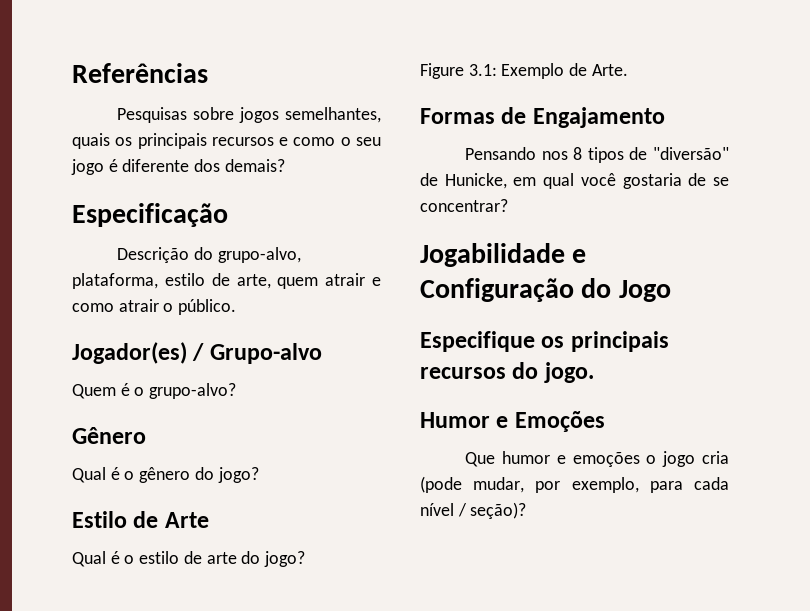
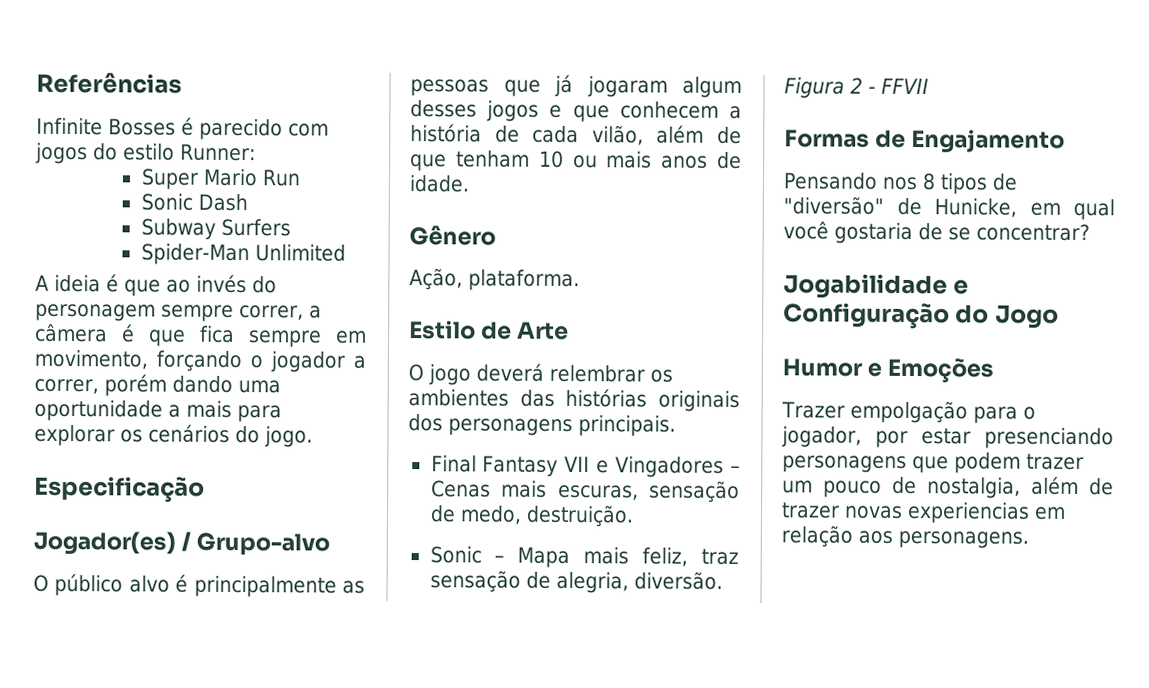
- Pesquisas sobre jogos semelhantes, quais os principais recursos e como o seu jogo é diferente dos demais?
+ Infinite Bosses é parecido com jogos do estilo Runner:
+ Super Mario Run
+ Sonic Dash
+ Subway Surfers
+ Spider-Man Unlimited
+ A ideia é que ao invés do personagem sempre correr, a câmera é que fica sempre em movimento, forçando o jogador a correr, porém dando uma oportunidade a mais para explorar os cenários do jogo.
  Especificação
- Descrição do grupo-alvo, plataforma, estilo de arte, quem atrair e como atrair o público.
  Jogador(es) / Grupo-alvo
- Quem é o grupo-alvo?
+ O público alvo é principalmente as pessoas que já jogaram algum desses jogos e que conhecem a história de cada vilão, além de que tenham 10 ou mais anos de idade.
  Gênero
- Qual é o gênero do jogo?
+ Ação, plataforma.
  Estilo de Arte
- Qual é o estilo de arte do jogo?
- Figure 3.1: Exemplo de Arte.
+ O jogo deverá relembrar os ambientes das histórias originais dos personagens principais.
+ Final Fantasy VII e Vingadores – Cenas mais escuras, sensação de medo, destruição.
+ Sonic – Mapa mais feliz, traz sensação de alegria, diversão.
+ Figura 2 - FFVII
- Especifique os principais recursos do jogo.
  Humor e Emoções
- Que humor e emoções o jogo cria (pode mudar, por exemplo, para cada nível / seção)?
+ Trazer empolgação para o jogador, por estar presenciando personagens que podem trazer um pouco de nostalgia, além de trazer novas experiencias em relação aos personagens.

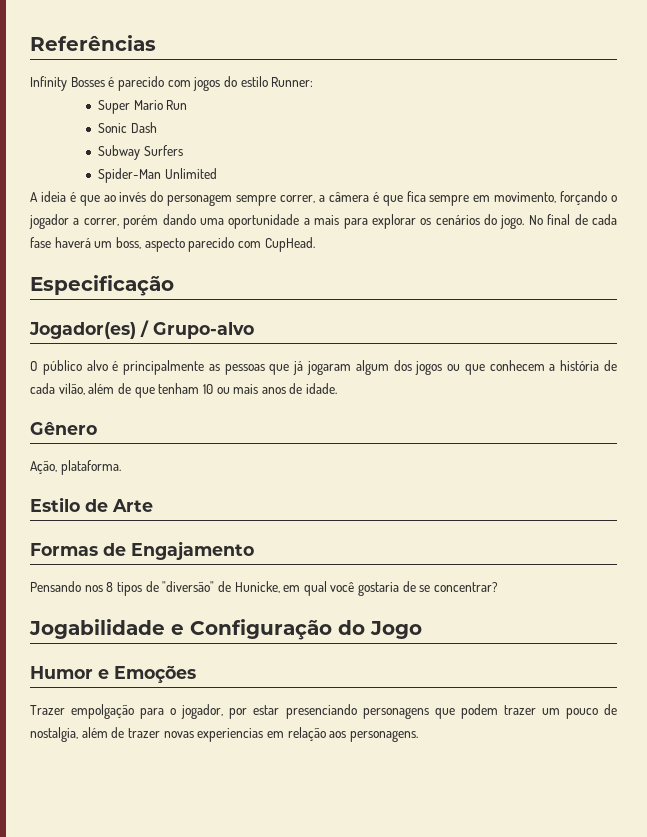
- Infinite Bosses é parecido com jogos do estilo Runner:
+ Infinity Bosses é parecido com jogos do estilo Runner:
+ No final de cada fase haverá um boss, aspecto parecido com CupHead.
- O público alvo é principalmente as pessoas que já jogaram algum desses jogos e que conhecem a história de cada vilão, além de que tenham 10 ou mais anos de idade.
+ O público alvo é principalmente as pessoas que já jogaram algum dos jogos ou que conhecem a história de cada vilão, além de que tenham 10 ou mais anos de idade.
- O jogo deverá relembrar os ambientes das histórias originais dos personagens principais.
- Final Fantasy VII e Vingadores – Cenas mais escuras, sensação de medo, destruição.
- Sonic – Mapa mais feliz, traz sensação de alegria, diversão.
- Figura 2 - FFVII

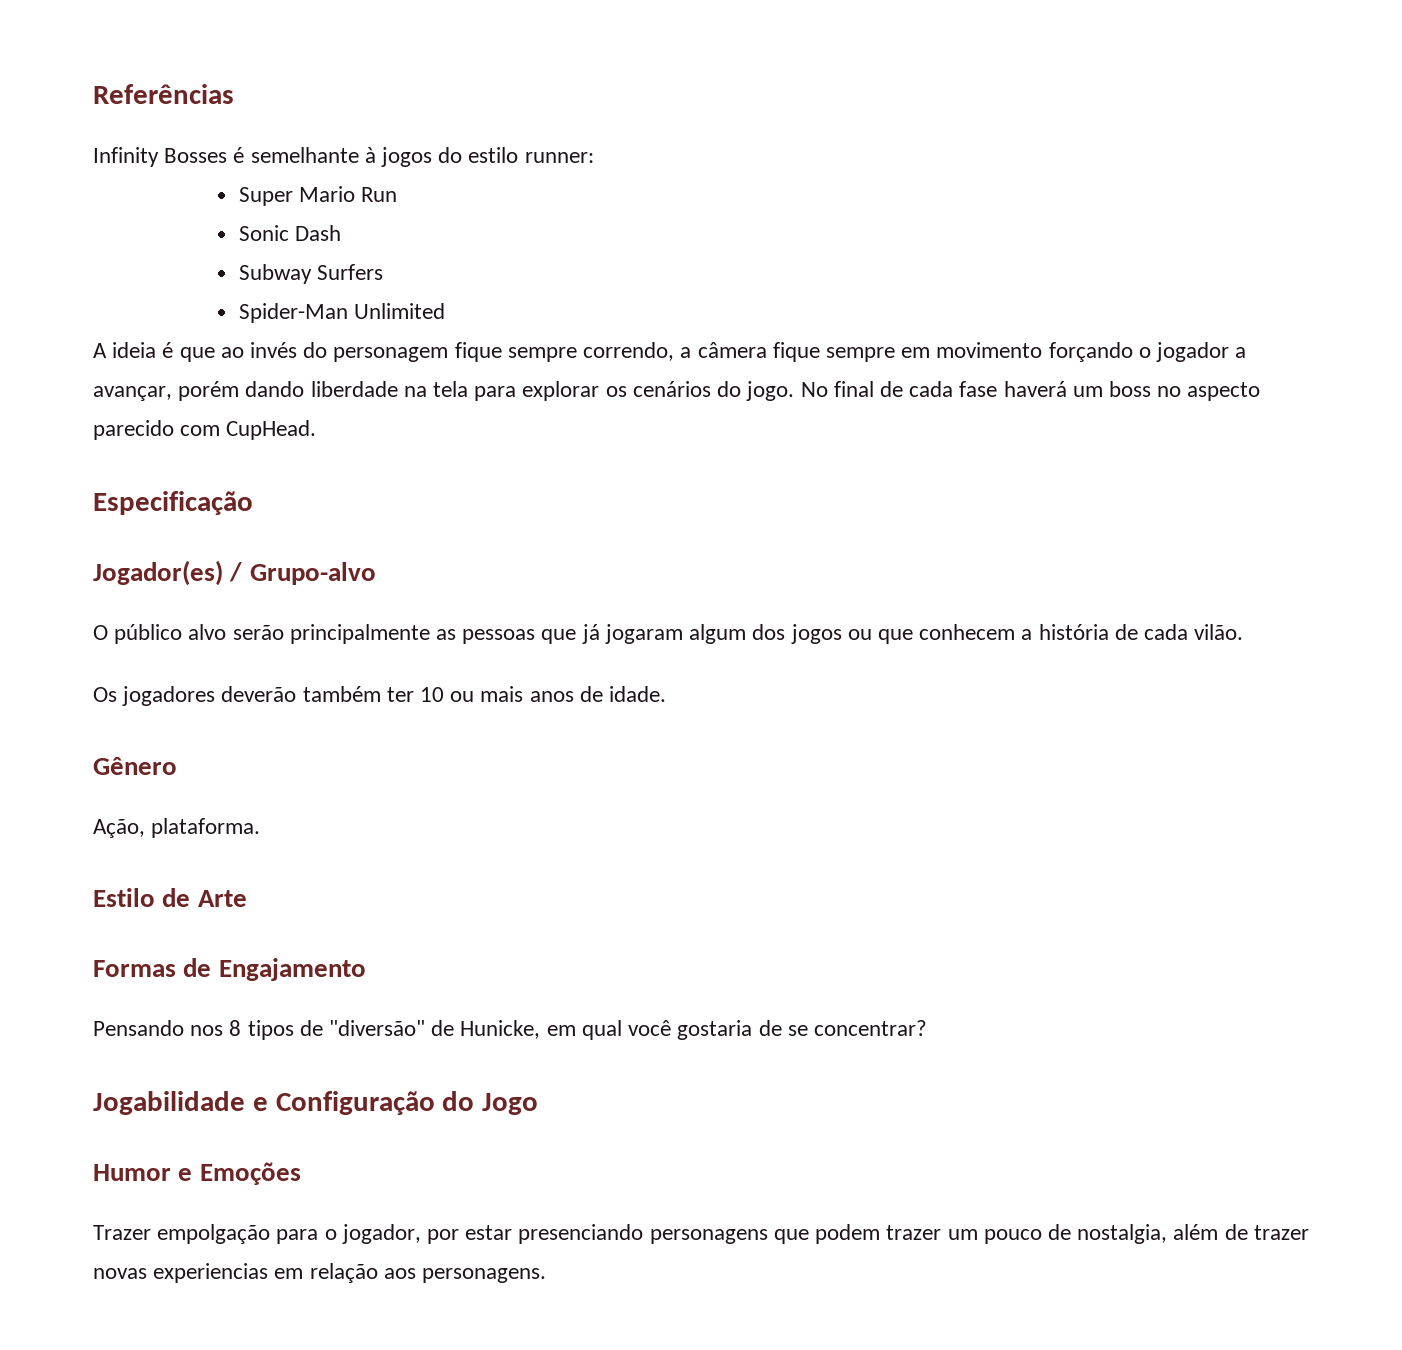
- Infinity Bosses é parecido com jogos do estilo Runner:
+ Infinity Bosses é semelhante à jogos do estilo runner:
- A ideia é que ao invés do personagem sempre correr, a câmera é que fica sempre em movimento, forçando o jogador a correr, porém dando uma oportunidade a mais para explorar os cenários do jogo.
+ A ideia é que ao invés do personagem fique sempre correndo, a câmera fique sempre em movimento forçando o jogador a avançar, porém dando liberdade na tela para explorar os cenários do jogo.
- No final de cada fase haverá um boss, aspecto parecido com CupHead.
+ No final de cada fase haverá um boss no aspecto parecido com CupHead.
- O público alvo é principalmente as pessoas que já jogaram algum dos jogos ou que conhecem a história de cada vilão, além de que tenham 10 ou mais anos de idade.
+ O público alvo serão principalmente as pessoas que já jogaram algum dos jogos ou que conhecem a história de cada vilão.
+ Os jogadores deverão também ter 10 ou mais anos de idade.

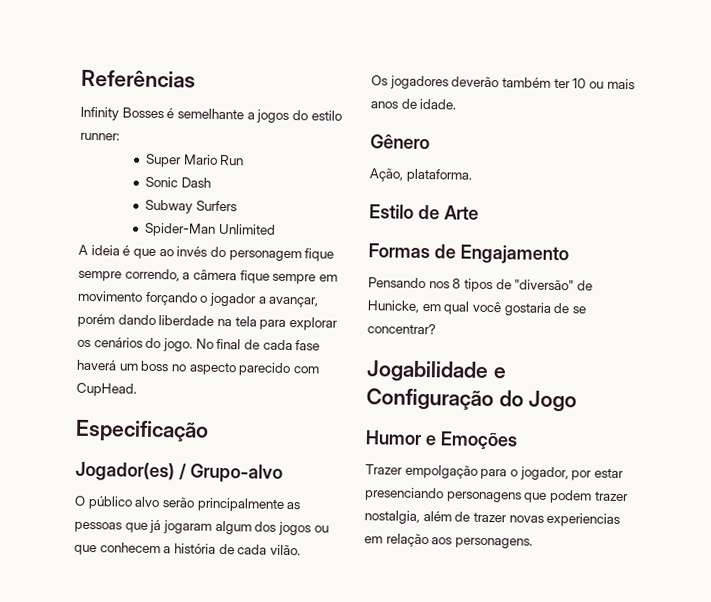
- Infinity Bosses é semelhante à jogos do estilo runner:
+ Infinity Bosses é semelhante a jogos do estilo runner:
- Trazer empolgação para o jogador, por estar presenciando personagens que podem trazer um pouco de nostalgia, além de trazer novas experiencias em relação aos personagens.
+ Trazer empolgação para o jogador, por estar presenciando personagens que podem trazer nostalgia, além de trazer novas experiencias em relação aos personagens.

